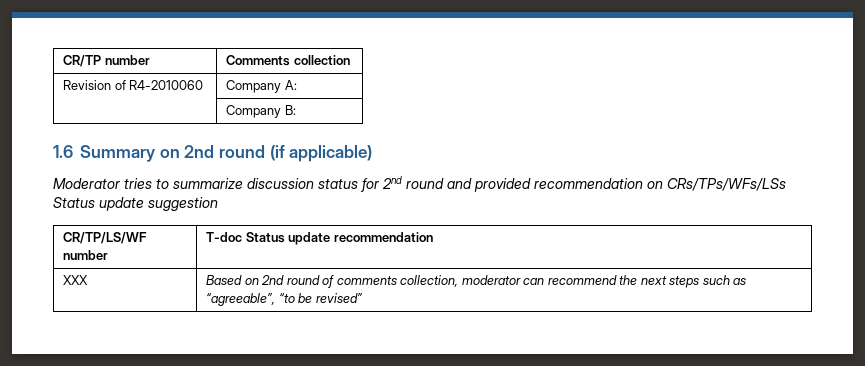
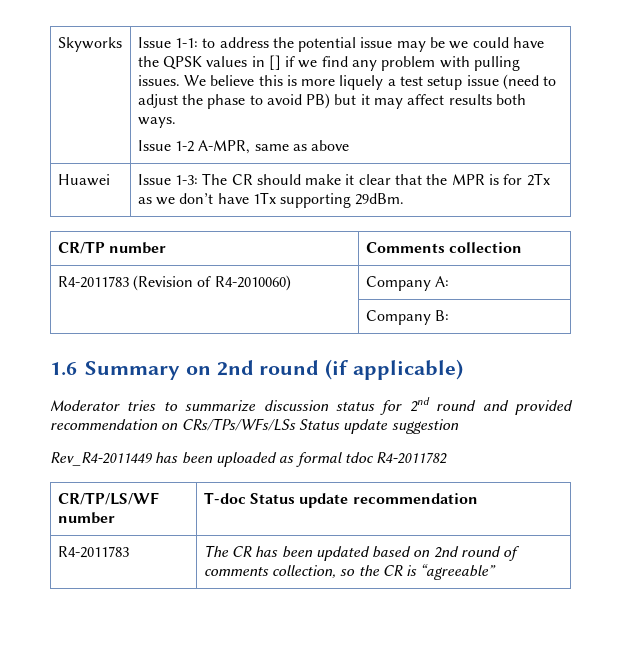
+ Skyworks | Issue 1-1: to address the potential issue may be we could have the QPSK values in [] if we find any problem with pulling issues. We believe this is more liquely a test setup issue (need to adjust the phase to avoid PB) but it may affect results both ways.
+ Issue 1-2 A-MPR, same as above
+ Huawei | Issue 1-3: The CR should make it clear that the MPR is for 2Tx as we don’t have 1Tx supporting 29dBm.
- Revision of R4-2010060 | Company A:
+ R4-2011783 (Revision of R4-2010060) | Company A:
+ Rev_R4-2011449 has been uploaded as formal tdoc R4-2011782
- XXX | Based on 2nd round of comments collection, moderator can recommend the next steps such as “agreeable”, “to be revised”
+ R4-2011783 | The CR has been updated based on 2nd round of comments collection, so the CR is “agreeable”

